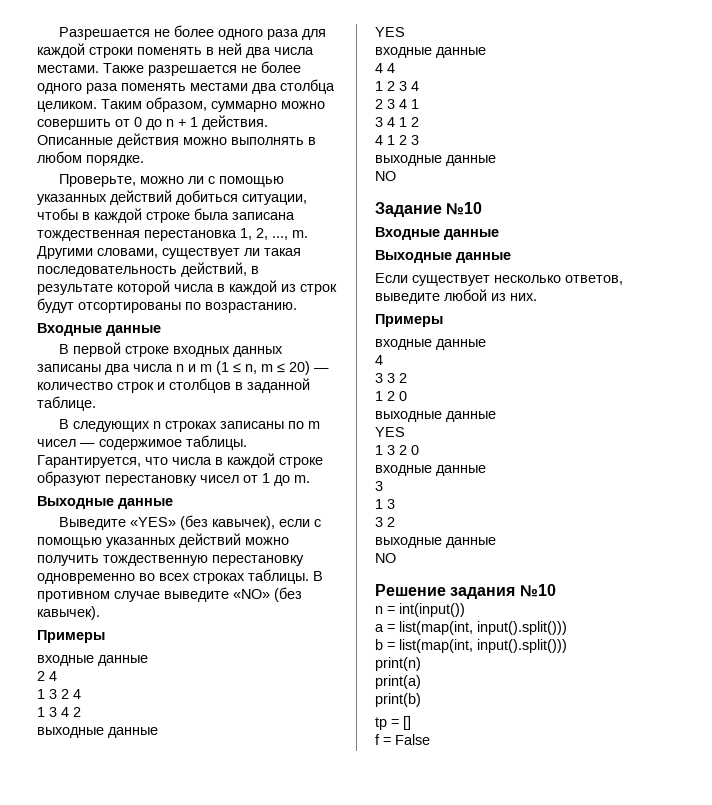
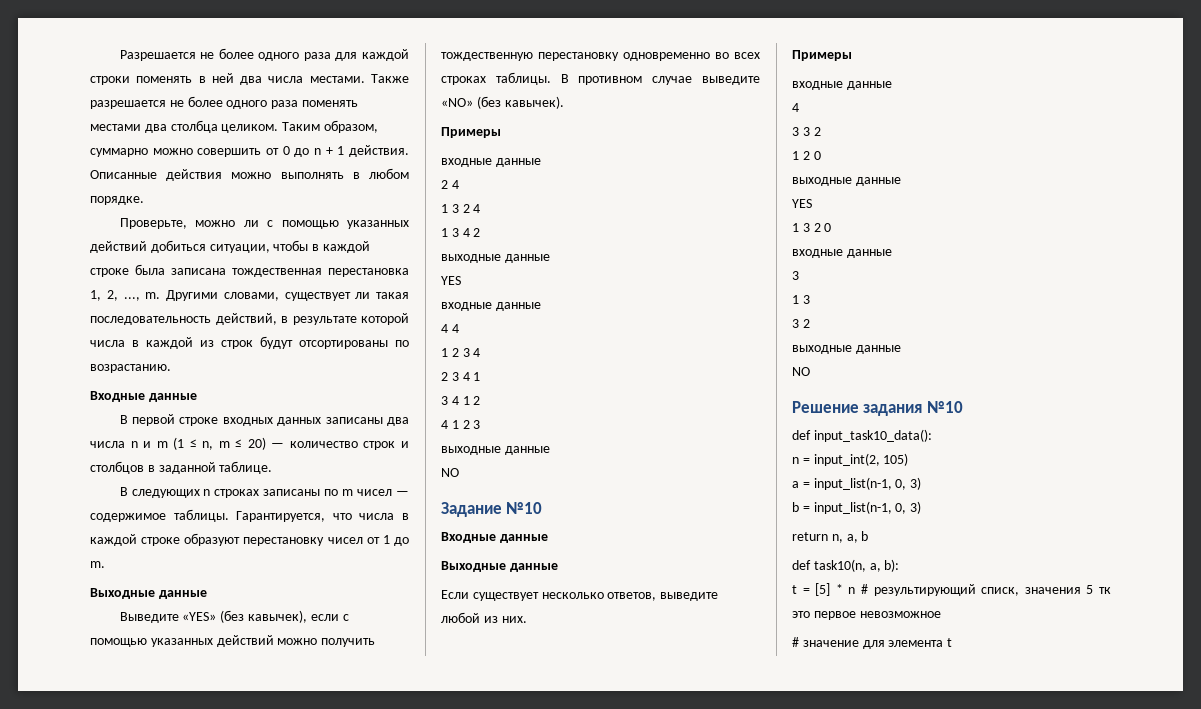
+ def input_task10_data():
- n = int(input())
+ n = input_int(2, 105)
- a = list(map(int, input().split()))
+ a = input_list(n-1, 0, 3)
- b = list(map(int, input().split()))
- print(n)
- print(a)
- print(b)
- tp = []
- f = False
+ b = input_list(n-1, 0, 3)
+ return n, a, b
+ def task10(n, a, b):
+ t = [5] * n # результирующий списк, значения 5 тк это первое невозможное
+ # значение для элемента t

